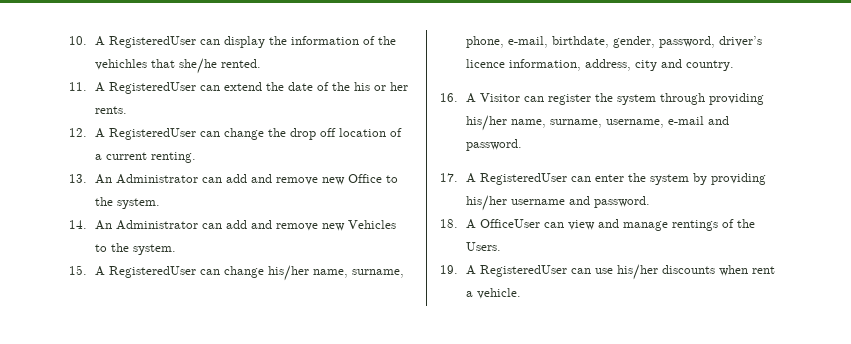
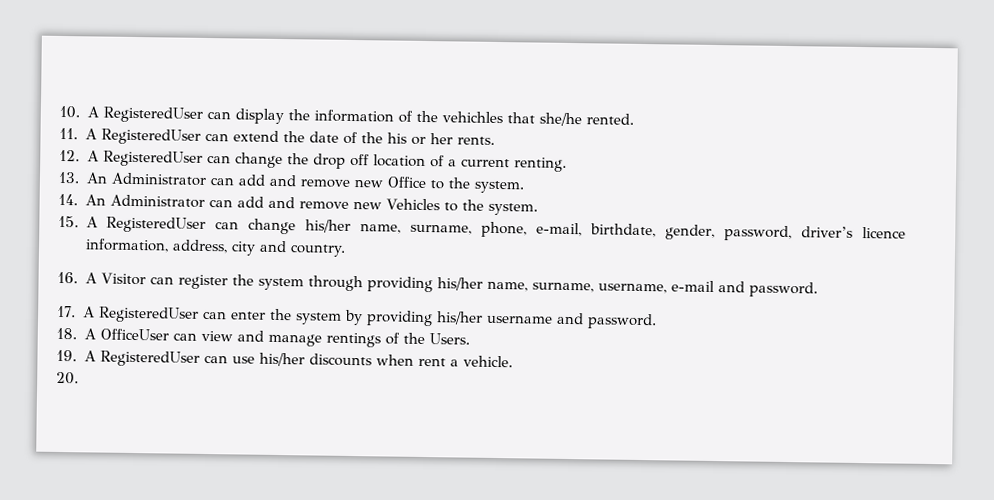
+ 20.

